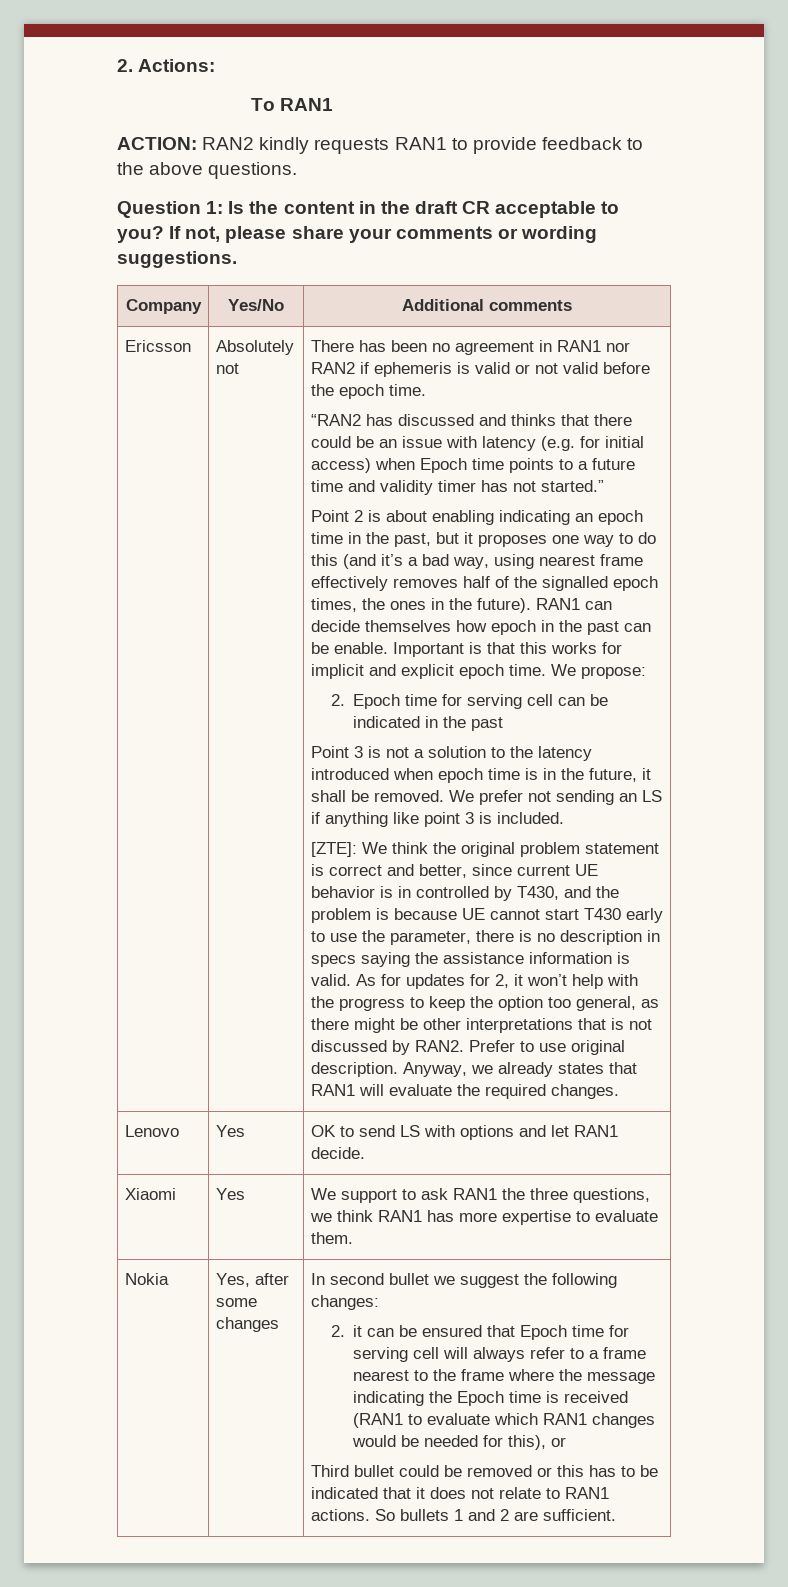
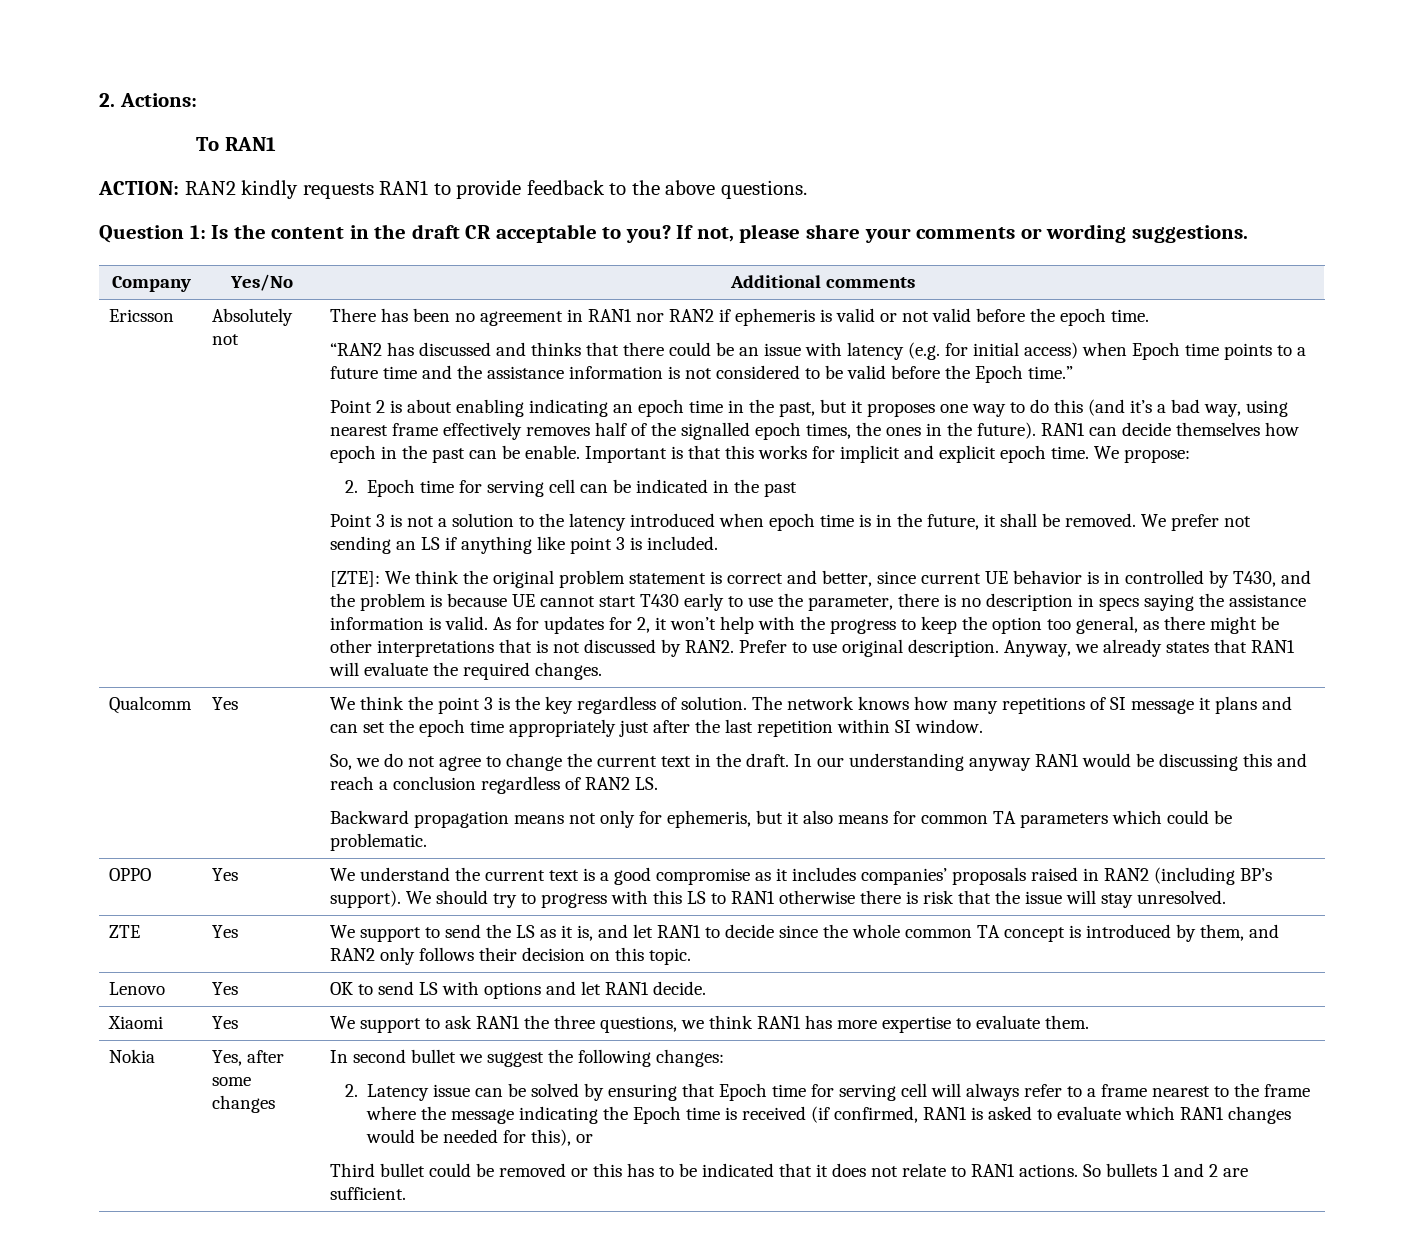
- “RAN2 has discussed and thinks that there could be an issue with latency (e.g. for initial access) when Epoch time points to a future time and validity timer has not started.”
+ “RAN2 has discussed and thinks that there could be an issue with latency (e.g. for initial access) when Epoch time points to a future time and the assistance information is not considered to be valid before the Epoch time.”
+ Qualcomm | Yes | We think the point 3 is the key regardless of solution. The network knows how many repetitions of SI message it plans and can set the epoch time appropriately just after the last repetition within SI window.
+ So, we do not agree to change the current text in the draft. In our understanding anyway RAN1 would be discussing this and reach a conclusion regardless of RAN2 LS.
+ Backward propagation means not only for ephemeris, but it also means for common TA parameters which could be problematic.
+ OPPO | Yes | We understand the current text is a good compromise as it includes companies’ proposals raised in RAN2 (including BP’s support). We should try to progress with this LS to RAN1 otherwise there is risk that the issue will stay unresolved.
+ ZTE | Yes | We support to send the LS as it is, and let RAN1 to decide since the whole common TA concept is introduced by them, and RAN2 only follows their decision on this topic.
- 2. it can be ensured that Epoch time for serving cell will always refer to a frame nearest to the frame where the message indicating the Epoch time is received (RAN1 to evaluate which RAN1 changes would be needed for this), or
+ 2. Latency issue can be solved by ensuring that Epoch time for serving cell will always refer to a frame nearest to the frame where the message indicating the Epoch time is received (if confirmed, RAN1 is asked to evaluate which RAN1 changes would be needed for this), or

